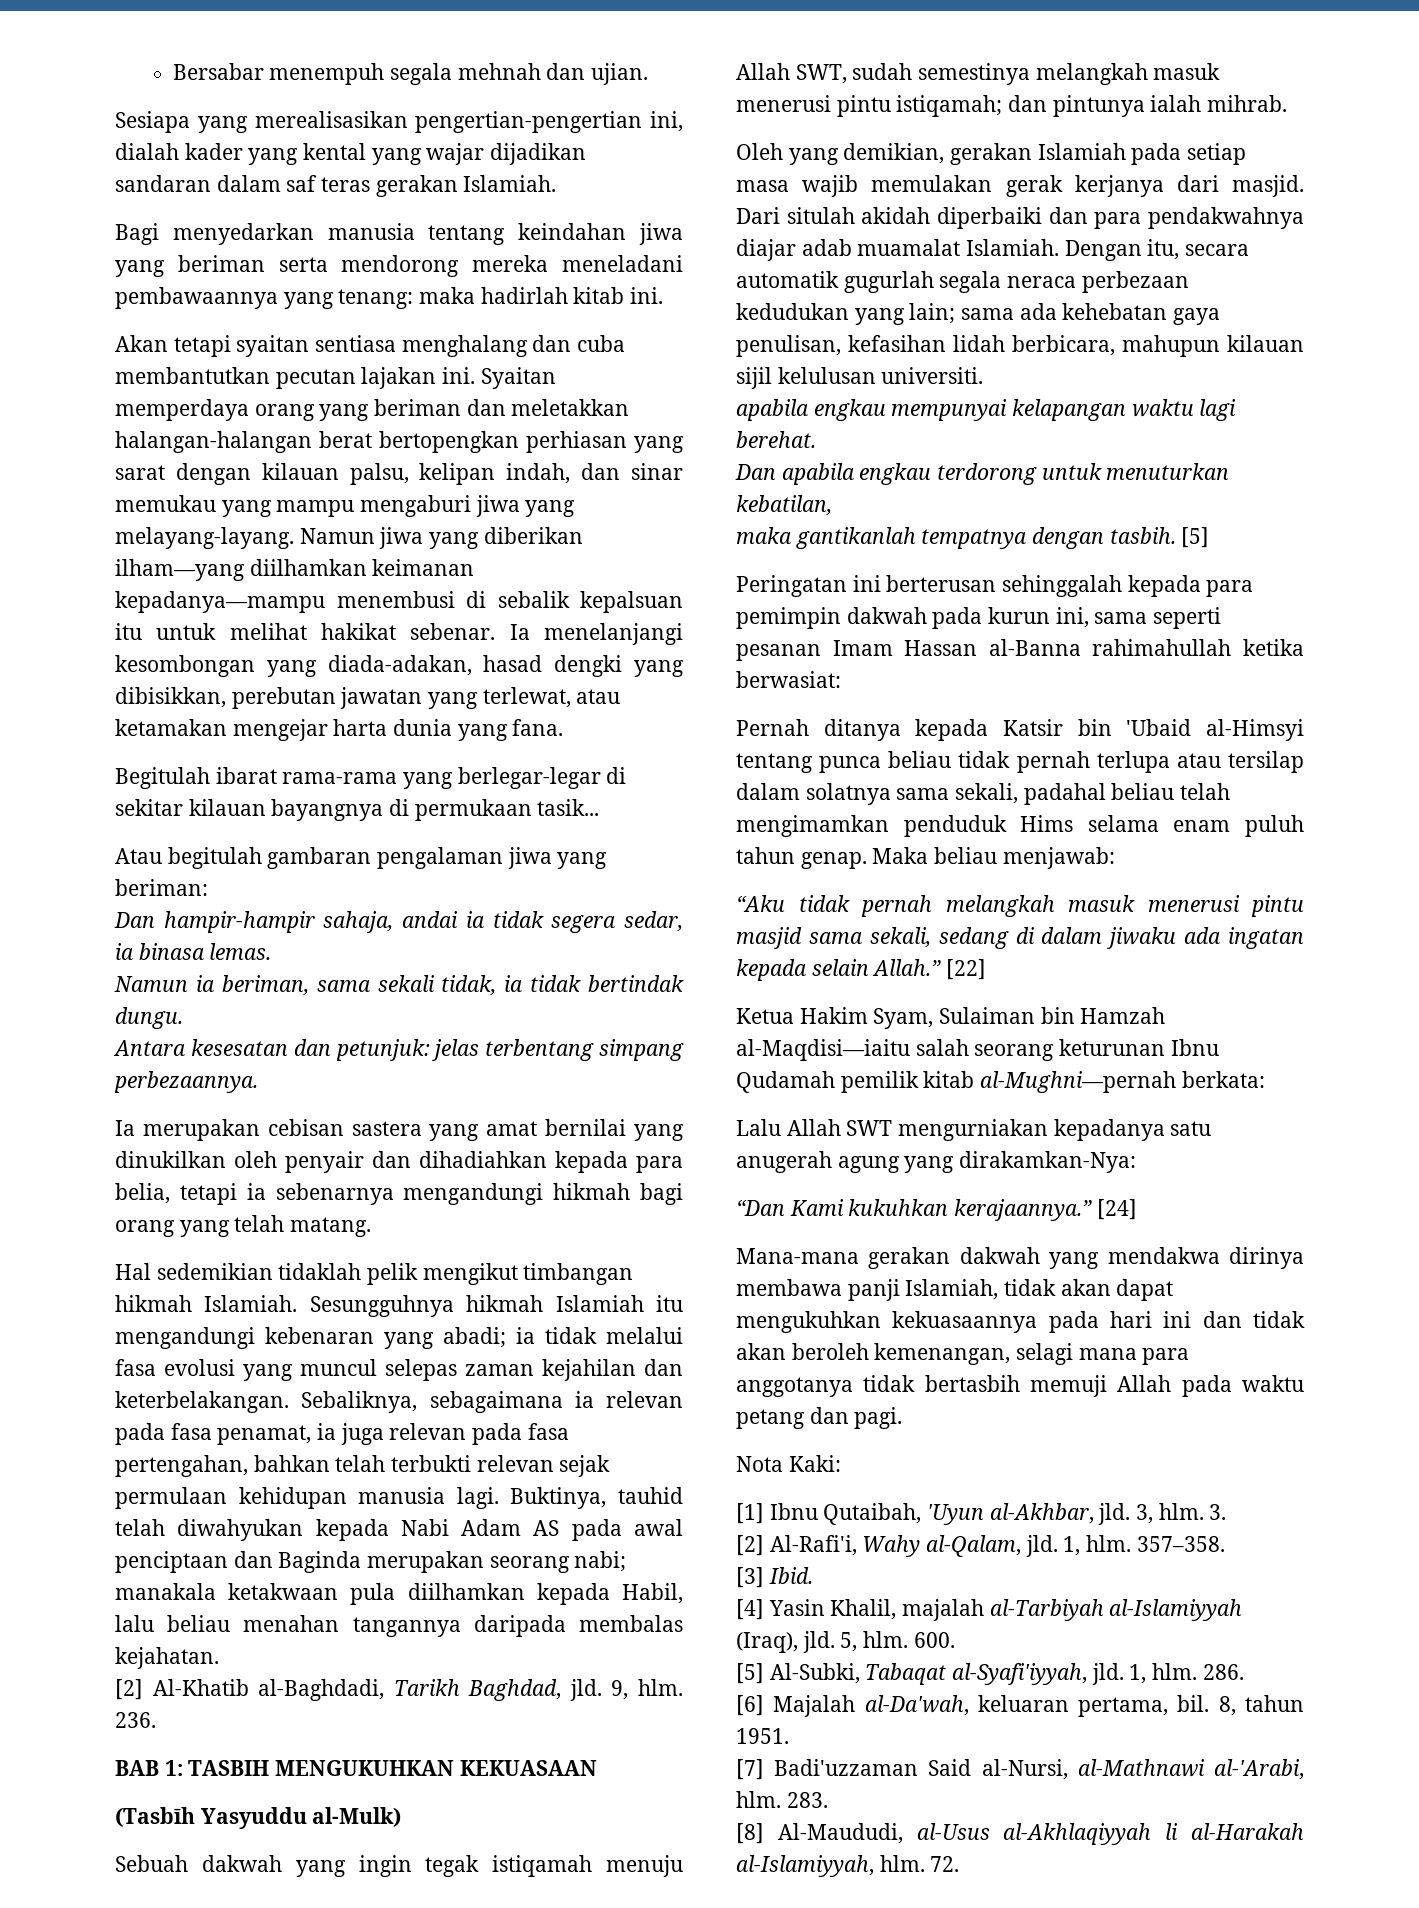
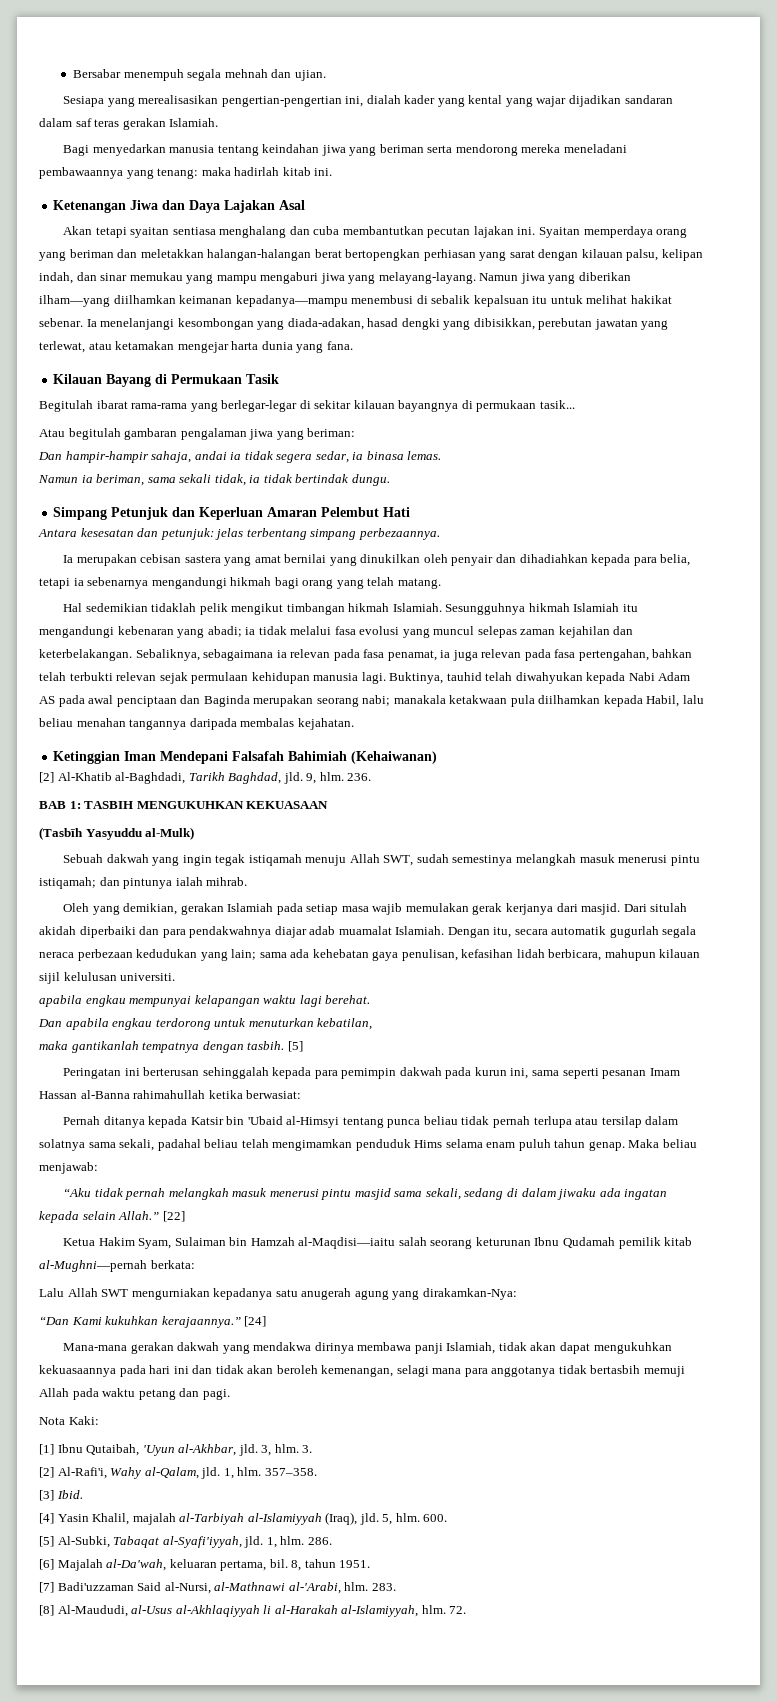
+ Ketenangan Jiwa dan Daya Lajakan Asal
+ Kilauan Bayang di Permukaan Tasik
+ Simpang Petunjuk dan Keperluan Amaran Pelembut Hati
+ Ketinggian Iman Mendepani Falsafah Bahimiah (Kehaiwanan)

